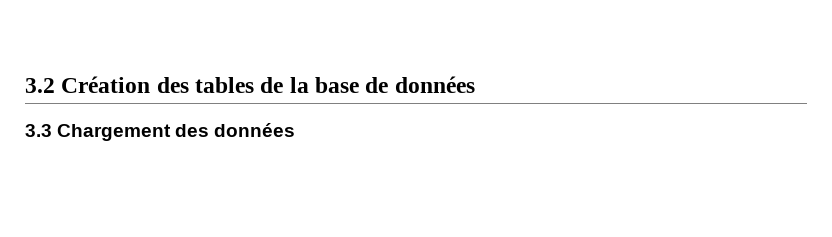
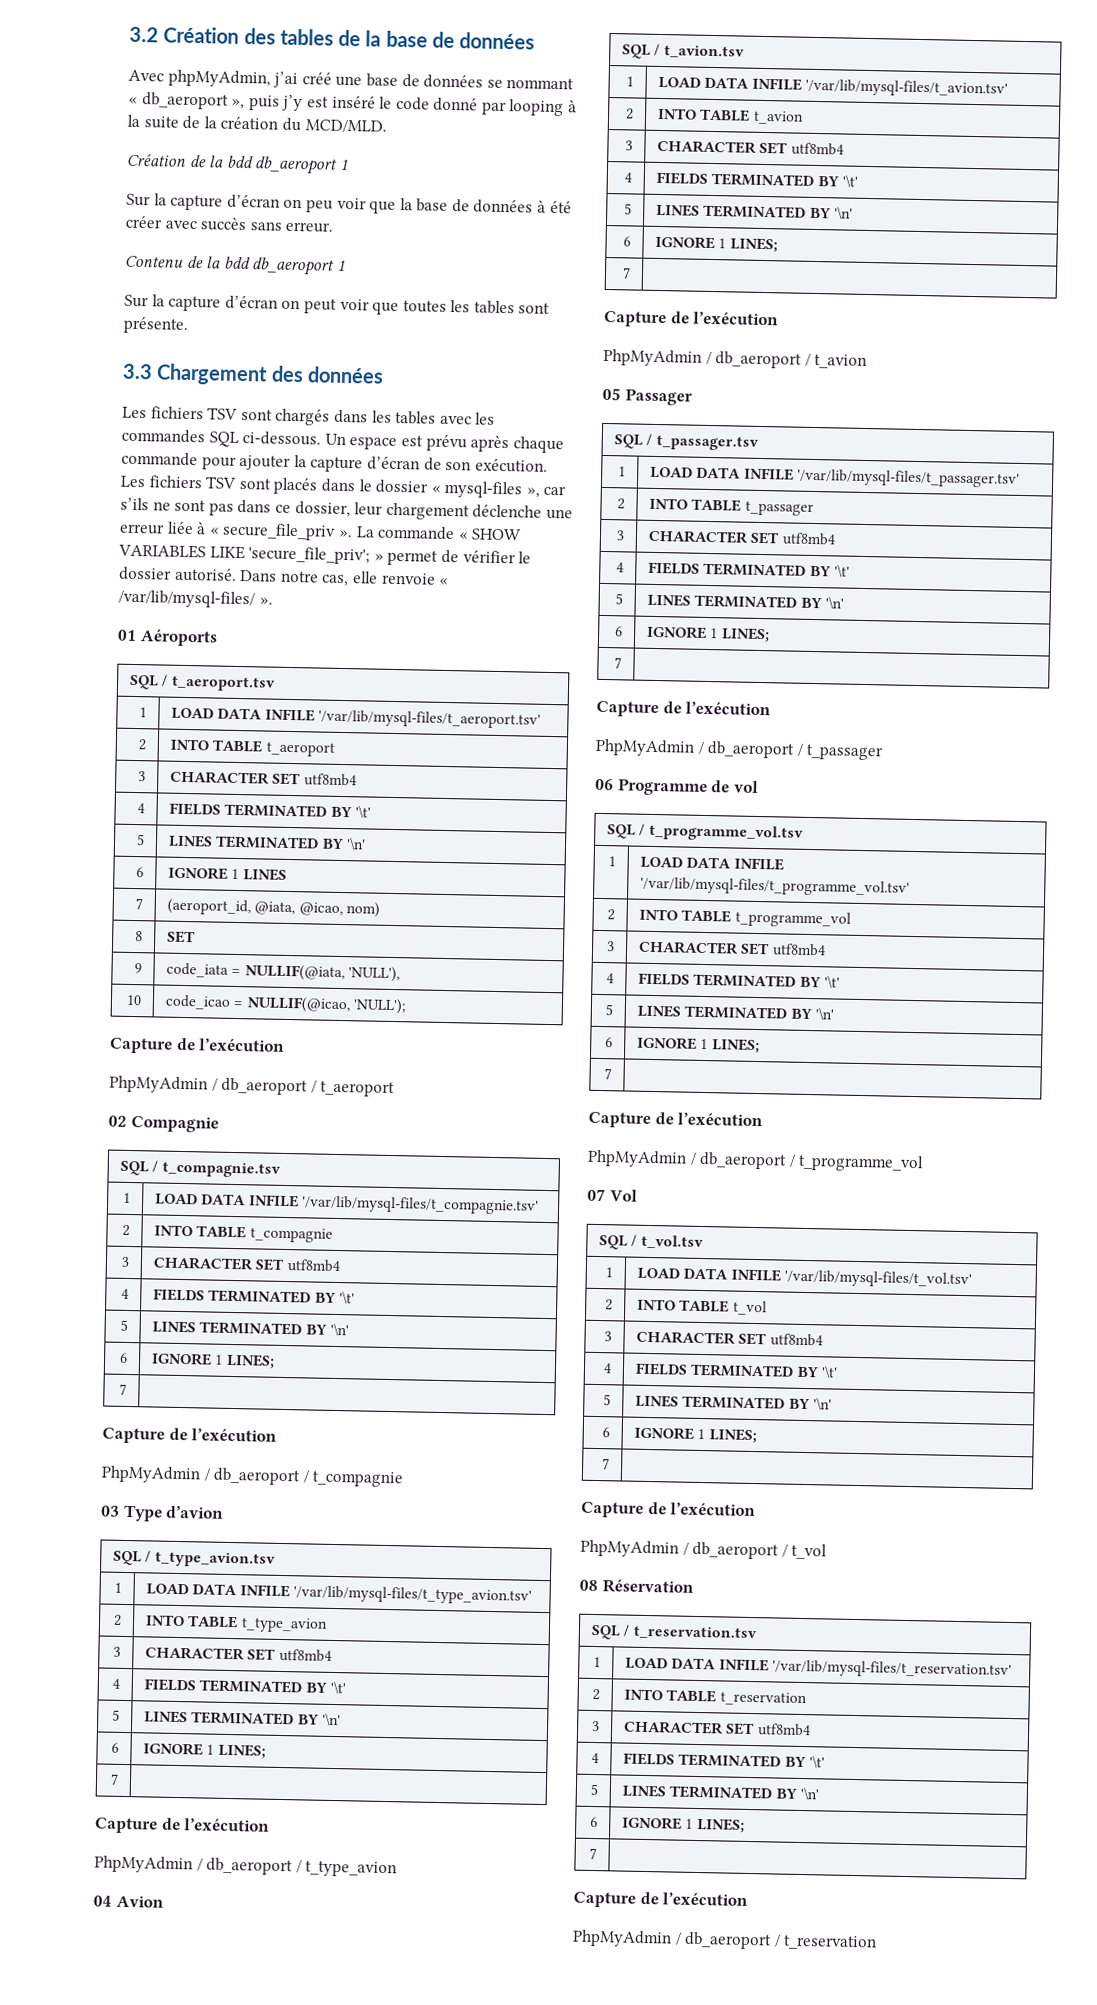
+ Avec phpMyAdmin, j’ai créé une base de données se nommant « db_aeroport », puis j’y est inséré le code donné par looping à la suite de la création du MCD/MLD.
+ Création de la bdd db_aeroport 1
+ Sur la capture d’écran on peu voir que la base de données à été créer avec succès sans erreur.
+ Contenu de la bdd db_aeroport 1
+ Sur la capture d’écran on peut voir que toutes les tables sont présente.
  3.3 Chargement des données
+ Les fichiers TSV sont chargés dans les tables avec les commandes SQL ci-dessous. Un espace est prévu après chaque commande pour ajouter la capture d’écran de son exécution. Les fichiers TSV sont placés dans le dossier « mysql-files », car s’ils ne sont pas dans ce dossier, leur chargement déclenche une erreur liée à « secure_file_priv ». La commande « SHOW VARIABLES LIKE 'secure_file_priv'; » permet de vérifier le dossier autorisé. Dans notre cas, elle renvoie « /var/lib/mysql-files/ ».
+ 01 Aéroports
+ SQL / t_aeroport.tsv
+ 1 | LOAD DATA INFILE '/var/lib/mysql-files/t_aeroport.tsv'
+ 2 | INTO TABLE t_aeroport
+ 3 | CHARACTER SET utf8mb4
+ 4 | FIELDS TERMINATED BY '\t'
+ 5 | LINES TERMINATED BY '\n'
+ 6 | IGNORE 1 LINES
+ 7 | (aeroport_id, @iata, @icao, nom)
+ 8 | SET
+ 9 | code_iata = NULLIF(@iata, 'NULL'),
+ 10 | code_icao = NULLIF(@icao, 'NULL');
+ Capture de l’exécution
+ PhpMyAdmin / db_aeroport / t_aeroport
+ 02 Compagnie
+ SQL / t_compagnie.tsv
+ 1 | LOAD DATA INFILE '/var/lib/mysql-files/t_compagnie.tsv'
+ 2 | INTO TABLE t_compagnie
+ 3 | CHARACTER SET utf8mb4
+ 4 | FIELDS TERMINATED BY '\t'
+ 5 | LINES TERMINATED BY '\n'
+ 6 | IGNORE 1 LINES;
+ 7 |
+ Capture de l’exécution
+ PhpMyAdmin / db_aeroport / t_compagnie
+ 03 Type d’avion
+ SQL / t_type_avion.tsv
+ 1 | LOAD DATA INFILE '/var/lib/mysql-files/t_type_avion.tsv'
+ 2 | INTO TABLE t_type_avion
+ 3 | CHARACTER SET utf8mb4
+ 4 | FIELDS TERMINATED BY '\t'
+ 5 | LINES TERMINATED BY '\n'
+ 6 | IGNORE 1 LINES;
+ 7 |
+ Capture de l’exécution
+ PhpMyAdmin / db_aeroport / t_type_avion
+ 04 Avion
+ SQL / t_avion.tsv
+ 1 | LOAD DATA INFILE '/var/lib/mysql-files/t_avion.tsv'
+ 2 | INTO TABLE t_avion
+ 3 | CHARACTER SET utf8mb4
+ 4 | FIELDS TERMINATED BY '\t'
+ 5 | LINES TERMINATED BY '\n'
+ 6 | IGNORE 1 LINES;
+ 7 |
+ Capture de l’exécution
+ PhpMyAdmin / db_aeroport / t_avion
+ 05 Passager
+ SQL / t_passager.tsv
+ 1 | LOAD DATA INFILE '/var/lib/mysql-files/t_passager.tsv'
+ 2 | INTO TABLE t_passager
+ 3 | CHARACTER SET utf8mb4
+ 4 | FIELDS TERMINATED BY '\t'
+ 5 | LINES TERMINATED BY '\n'
+ 6 | IGNORE 1 LINES;
+ 7 |
+ Capture de l’exécution
+ PhpMyAdmin / db_aeroport / t_passager
+ 06 Programme de vol
+ SQL / t_programme_vol.tsv
+ 1 | LOAD DATA INFILE '/var/lib/mysql-files/t_programme_vol.tsv'
+ 2 | INTO TABLE t_programme_vol
+ 3 | CHARACTER SET utf8mb4
+ 4 | FIELDS TERMINATED BY '\t'
+ 5 | LINES TERMINATED BY '\n'
+ 6 | IGNORE 1 LINES;
+ 7 |
+ Capture de l’exécution
+ PhpMyAdmin / db_aeroport / t_programme_vol
+ 07 Vol
+ SQL / t_vol.tsv
+ 1 | LOAD DATA INFILE '/var/lib/mysql-files/t_vol.tsv'
+ 2 | INTO TABLE t_vol
+ 3 | CHARACTER SET utf8mb4
+ 4 | FIELDS TERMINATED BY '\t'
+ 5 | LINES TERMINATED BY '\n'
+ 6 | IGNORE 1 LINES;
+ 7 |
+ Capture de l’exécution
+ PhpMyAdmin / db_aeroport / t_vol
+ 08 Réservation
+ SQL / t_reservation.tsv
+ 1 | LOAD DATA INFILE '/var/lib/mysql-files/t_reservation.tsv'
+ 2 | INTO TABLE t_reservation
+ 3 | CHARACTER SET utf8mb4
+ 4 | FIELDS TERMINATED BY '\t'
+ 5 | LINES TERMINATED BY '\n'
+ 6 | IGNORE 1 LINES;
+ 7 |
+ Capture de l’exécution
+ PhpMyAdmin / db_aeroport / t_reservation

